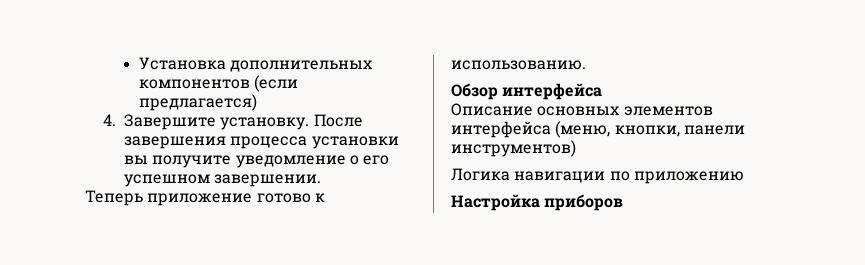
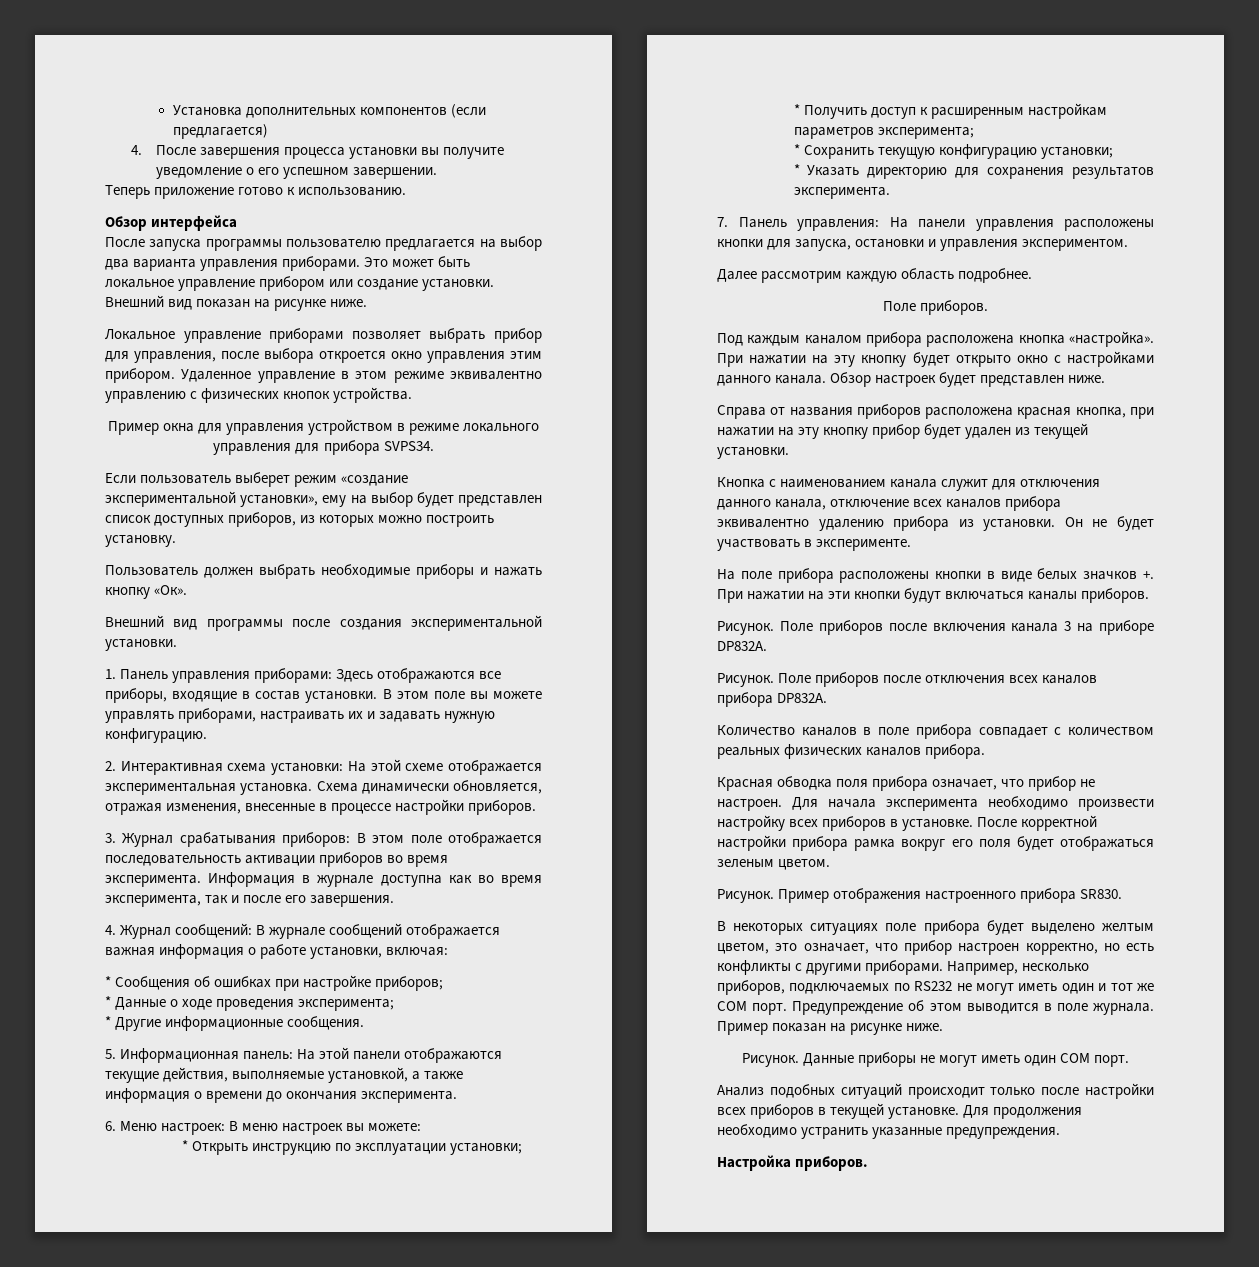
- 4. Завершите установку. После завершения процесса установки вы получите уведомление о его успешном завершении.
+ 4. После завершения процесса установки вы получите уведомление о его успешном завершении.
- Описание основных элементов интерфейса (меню, кнопки, панели инструментов)
- Логика навигации по приложению
+ После запуска программы пользователю предлагается на выбор два варианта управления приборами. Это может быть локальное управление прибором или создание установки. Внешний вид показан на рисунке ниже.
+ Локальное управление приборами позволяет выбрать прибор для управления, после выбора откроется окно управления этим прибором. Удаленное управление в этом режиме эквивалентно управлению с физических кнопок устройства.
+ Пример окна для управления устройством в режиме локального управления для прибора SVPS34.
+ Если пользователь выберет режим «создание экспериментальной установки», ему на выбор будет представлен список доступных приборов, из которых можно построить установку.
+ Пользователь должен выбрать необходимые приборы и нажать кнопку «Ок».
+ Внешний вид программы после создания экспериментальной установки.
+ 1. Панель управления приборами: Здесь отображаются все приборы, входящие в состав установки. В этом поле вы можете управлять приборами, настраивать их и задавать нужную конфигурацию.
+ 2. Интерактивная схема установки: На этой схеме отображается экспериментальная установка. Схема динамически обновляется, отражая изменения, внесенные в процессе настройки приборов.
+ 3. Журнал срабатывания приборов: В этом поле отображается последовательность активации приборов во время эксперимента. Информация в журнале доступна как во время эксперимента, так и после его завершения.
+ 4. Журнал сообщений: В журнале сообщений отображается важная информация о работе установки, включая:
+ * Сообщения об ошибках при настройке приборов;
+ * Данные о ходе проведения эксперимента;
+ * Другие информационные сообщения.
+ 5. Информационная панель: На этой панели отображаются текущие действия, выполняемые установкой, а также информация о времени до окончания эксперимента.
+ 6. Меню настроек: В меню настроек вы можете:
+ * Открыть инструкцию по эксплуатации установки;
+ * Получить доступ к расширенным настройкам параметров эксперимента;
+ * Сохранить текущую конфигурацию установки;
+ * Указать директорию для сохранения результатов эксперимента.
+ 7. Панель управления: На панели управления расположены кнопки для запуска, остановки и управления экспериментом.
+ Далее рассмотрим каждую область подробнее.
+ Поле приборов.
+ Под каждым каналом прибора расположена кнопка «настройка». При нажатии на эту кнопку будет открыто окно с настройками данного канала. Обзор настроек будет представлен ниже.
+ Справа от названия приборов расположена красная кнопка, при нажатии на эту кнопку прибор будет удален из текущей установки.
+ Кнопка с наименованием канала служит для отключения данного канала, отключение всех каналов прибора эквивалентно удалению прибора из установки. Он не будет участвовать в эксперименте.
+ На поле прибора расположены кнопки в виде белых значков +. При нажатии на эти кнопки будут включаться каналы приборов.
+ Рисунок. Поле приборов после включения канала 3 на приборе DP832A.
+ Рисунок. Поле приборов после отключения всех каналов прибора DP832A.
+ Количество каналов в поле прибора совпадает с количеством реальных физических каналов прибора.
+ Красная обводка поля прибора означает, что прибор не настроен. Для начала эксперимента необходимо произвести настройку всех приборов в установке. После корректной настройки прибора рамка вокруг его поля будет отображаться зеленым цветом.
+ Рисунок. Пример отображения настроенного прибора SR830.
+ В некоторых ситуациях поле прибора будет выделено желтым цветом, это означает, что прибор настроен корректно, но есть конфликты с другими приборами. Например, несколько приборов, подключаемыx по RS232 не могут иметь один и тот же COM порт. Предупреждение об этом выводится в поле журнала. Пример показан на рисунке ниже.
+ Рисунок. Данные приборы не могут иметь один COM порт.
+ Анализ подобных ситуаций происходит только после настройки всех приборов в текущей установке. Для продолжения необходимо устранить указанные предупреждения.
- Настройка приборов
+ Настройка приборов.

